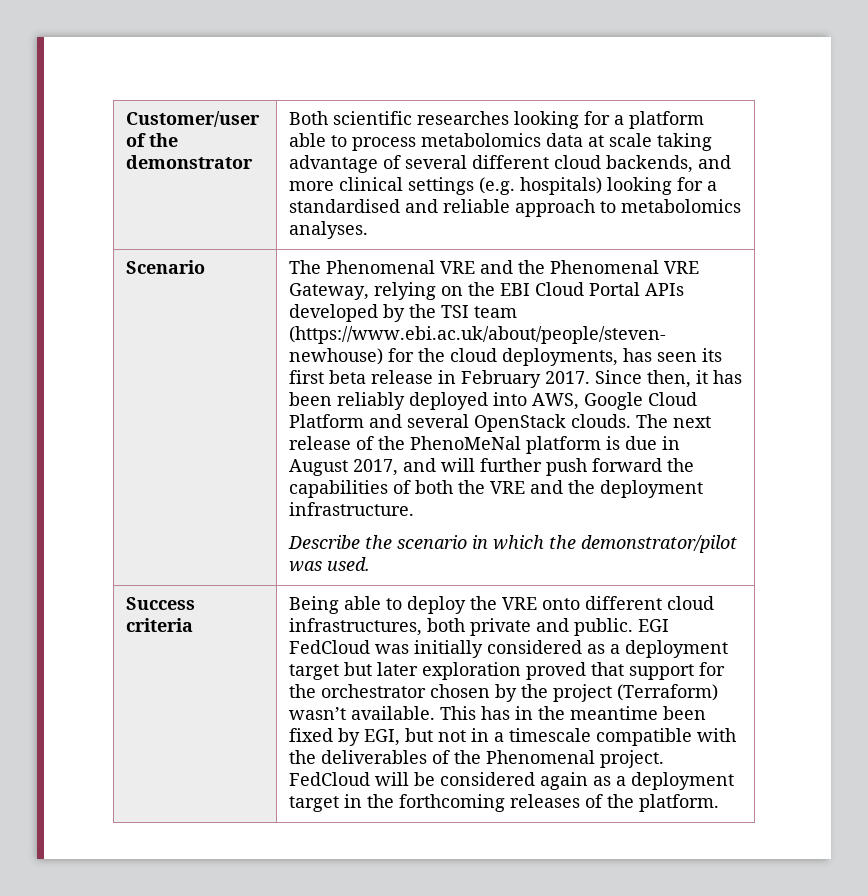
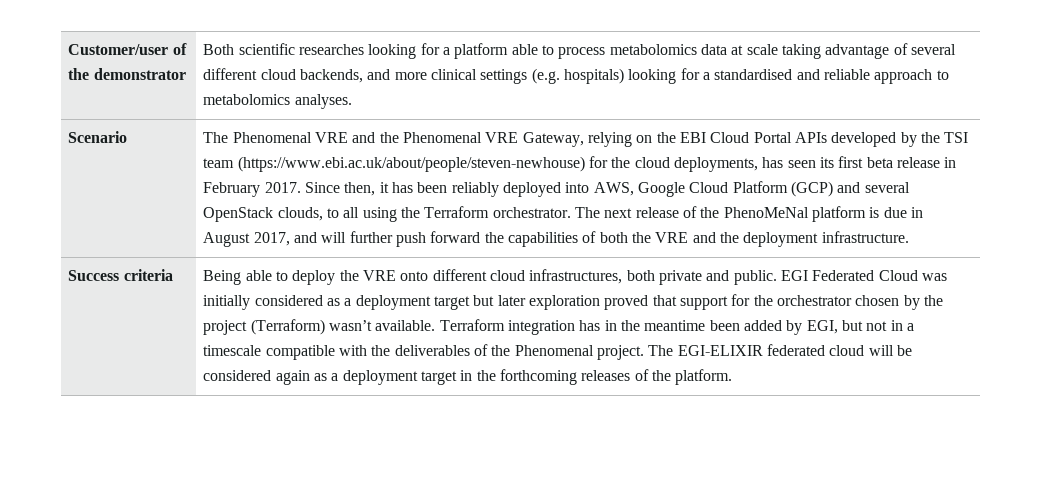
- Since then, it has been reliably deployed into AWS, Google Cloud Platform and several OpenStack clouds.
+ Since then, it has been reliably deployed into AWS, Google Cloud Platform (GCP) and several OpenStack clouds, to all using the Terraform orchestrator.
- Describe the scenario in which the demonstrator/pilot was used.
- EGI FedCloud was initially considered as a deployment target but later exploration proved that support for the orchestrator chosen by the project (Terraform) wasn’t available.
+ EGI Federated Cloud was initially considered as a deployment target but later exploration proved that support for the orchestrator chosen by the project (Terraform) wasn’t available.
- This has in the meantime been fixed by EGI, but not in a timescale compatible with the deliverables of the Phenomenal project.
+ Terraform integration has in the meantime been added by EGI, but not in a timescale compatible with the deliverables of the Phenomenal project.
- FedCloud will be considered again as a deployment target in the forthcoming releases of the platform.
+ The EGI-ELIXIR federated cloud will be considered again as a deployment target in the forthcoming releases of the platform.

